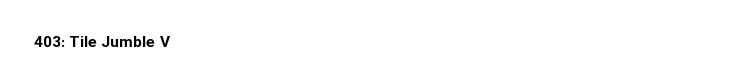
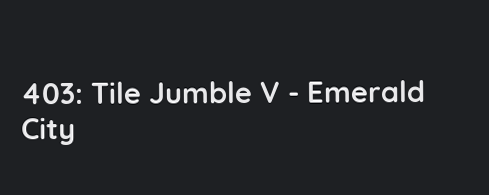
- 403: Tile Jumble V
+ 403: Tile Jumble V - Emerald City

